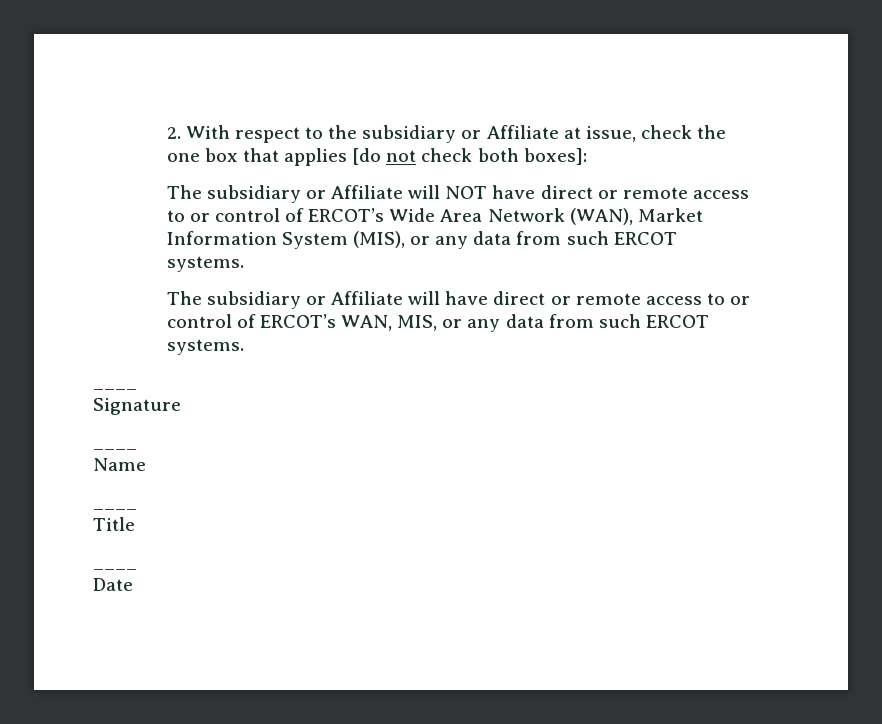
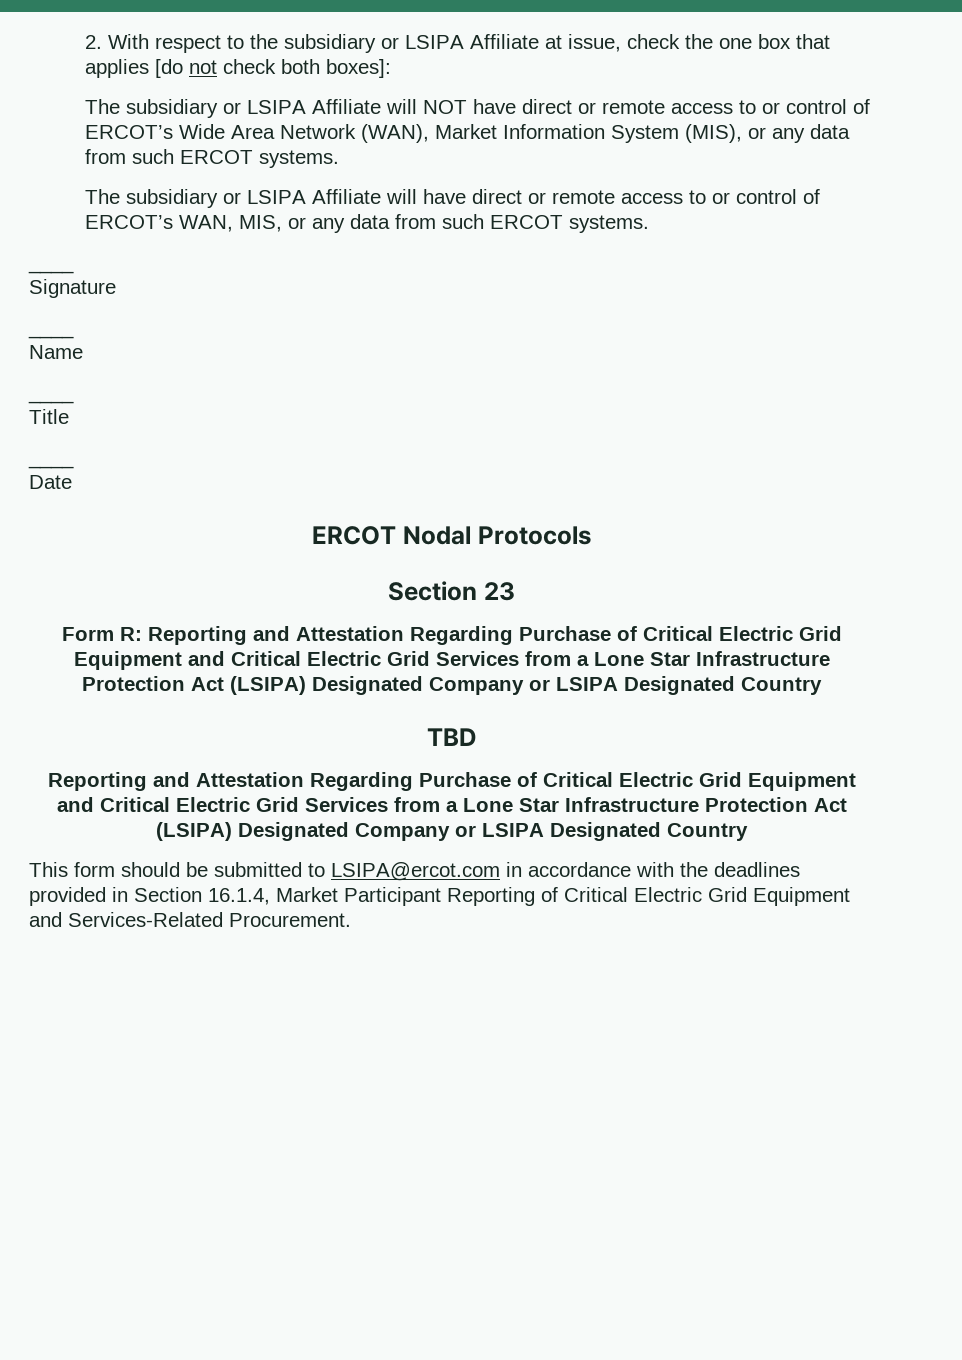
- 2. With respect to the subsidiary or Affiliate at issue, check the one box that applies [do not check both boxes]:
+ 2. With respect to the subsidiary or LSIPA Affiliate at issue, check the one box that applies [do not check both boxes]:
- The subsidiary or Affiliate will NOT have direct or remote access to or control of ERCOT’s Wide Area Network (WAN), Market Information System (MIS), or any data from such ERCOT systems.
+ The subsidiary or LSIPA Affiliate will NOT have direct or remote access to or control of ERCOT’s Wide Area Network (WAN), Market Information System (MIS), or any data from such ERCOT systems.
- The subsidiary or Affiliate will have direct or remote access to or control of ERCOT’s WAN, MIS, or any data from such ERCOT systems.
+ The subsidiary or LSIPA Affiliate will have direct or remote access to or control of ERCOT’s WAN, MIS, or any data from such ERCOT systems.
+ ERCOT Nodal Protocols
+ Section 23
+ Form R: Reporting and Attestation Regarding Purchase of Critical Electric Grid Equipment and Critical Electric Grid Services from a Lone Star Infrastructure Protection Act (LSIPA) Designated Company or LSIPA Designated Country
+ TBD
+ Reporting and Attestation Regarding Purchase of Critical Electric Grid Equipment and Critical Electric Grid Services from a Lone Star Infrastructure Protection Act (LSIPA) Designated Company or LSIPA Designated Country
+ This form should be submitted to LSIPA@ercot.com in accordance with the deadlines provided in Section 16.1.4, Market Participant Reporting of Critical Electric Grid Equipment and Services-Related Procurement.

